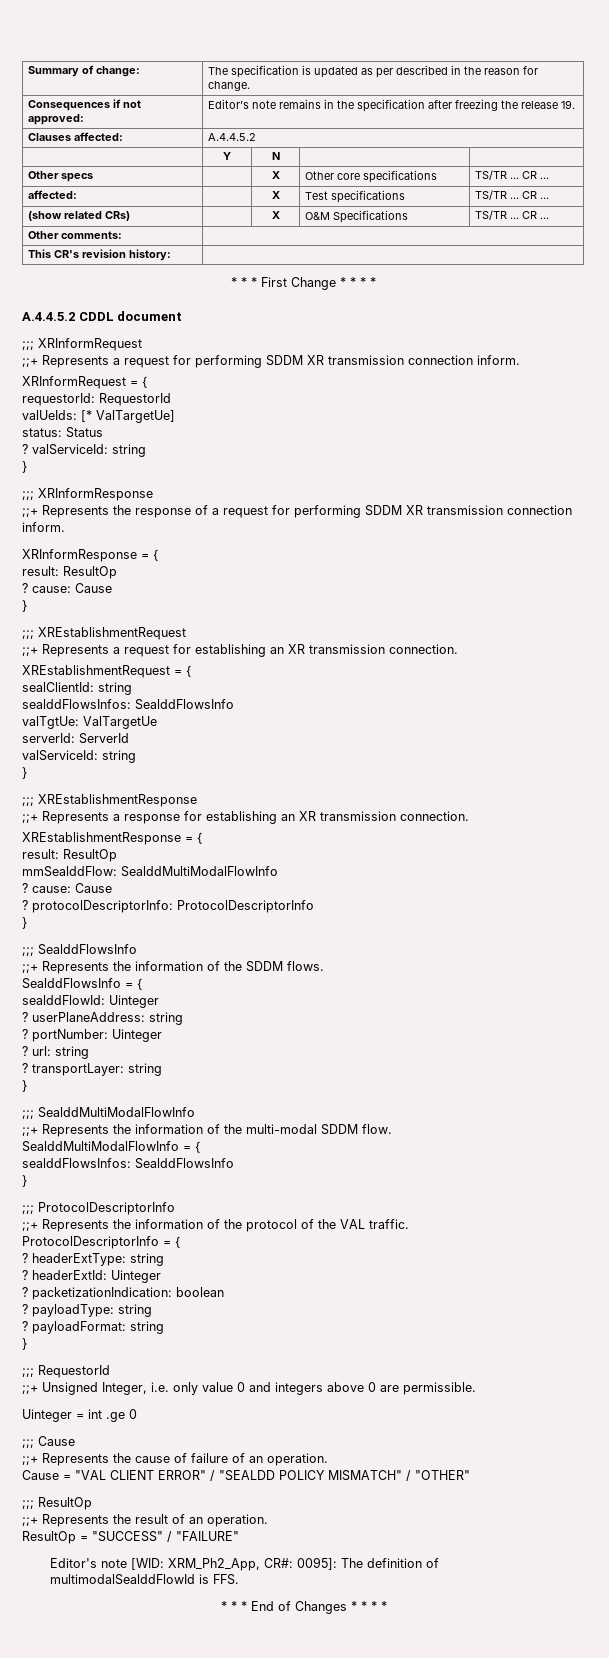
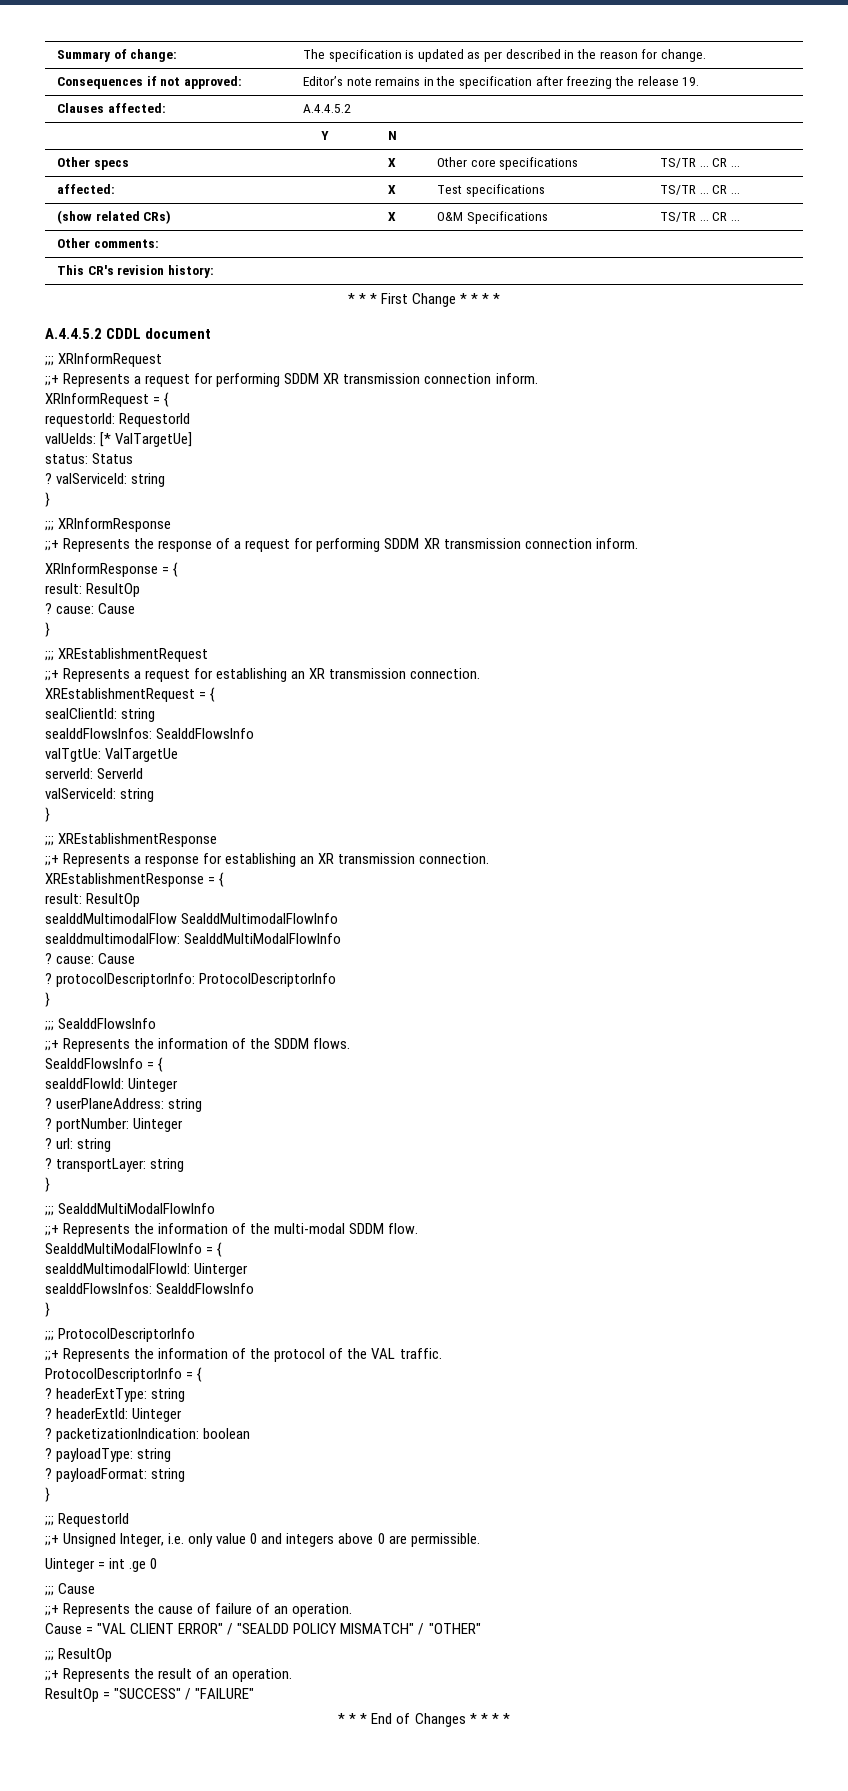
- mmSealddFlow: SealddMultiModalFlowInfo
+ sealddMultimodalFlow SealddMultimodalFlowInfo
+ sealddmultimodalFlow: SealddMultiModalFlowInfo
+ sealddMultimodalFlowId: Uinterger
- Editor's note [WID: XRM_Ph2_App, CR#: 0095]: The definition of multimodalSealddFlowId is FFS.

